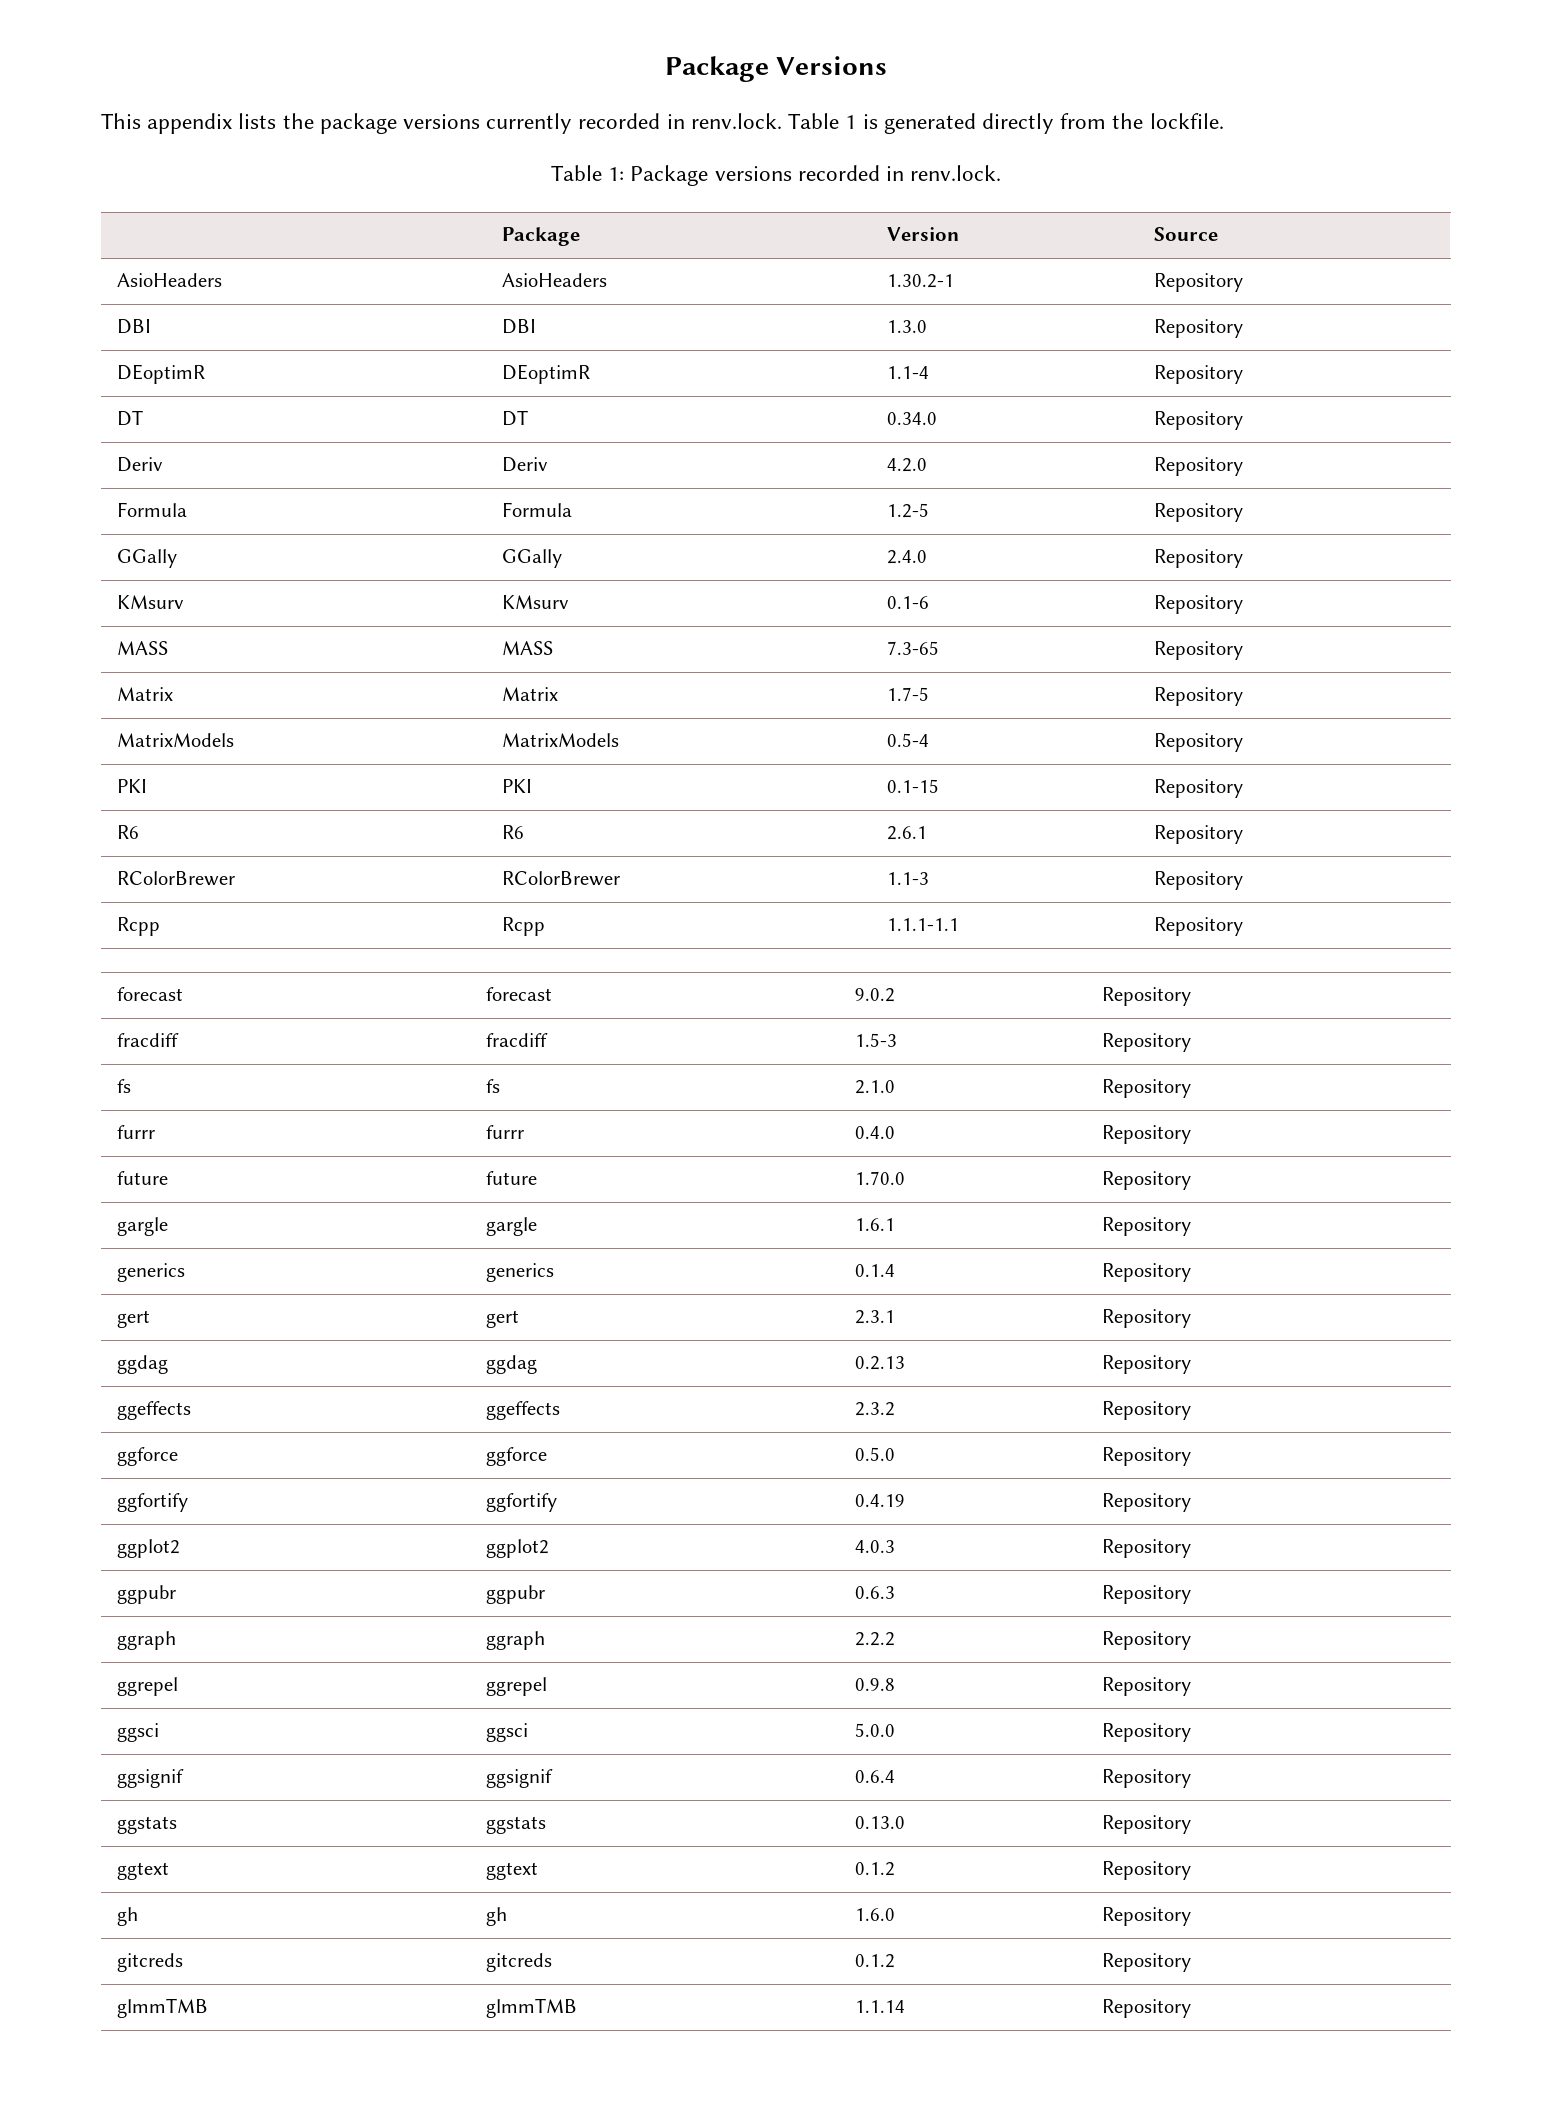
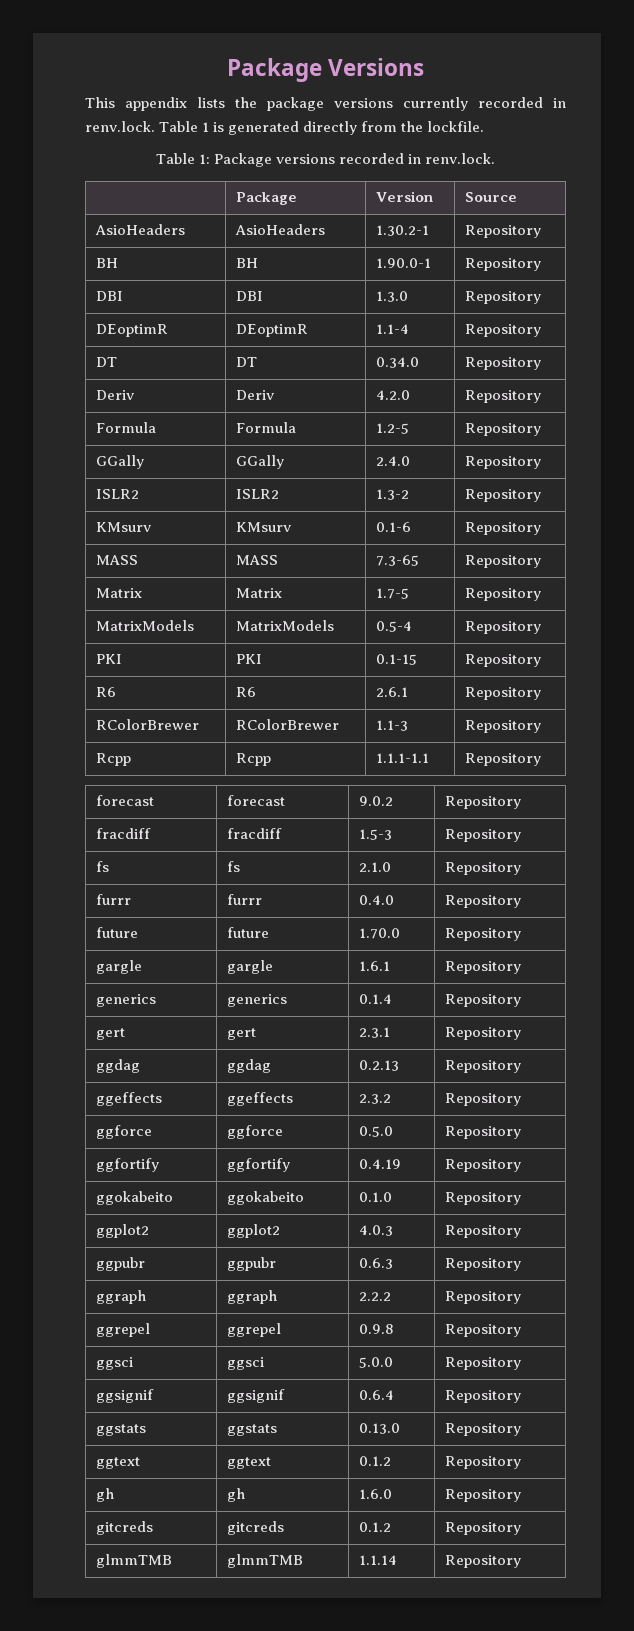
+ BH | BH | 1.90.0-1 | Repository
+ ISLR2 | ISLR2 | 1.3-2 | Repository
+ ggokabeito | ggokabeito | 0.1.0 | Repository

